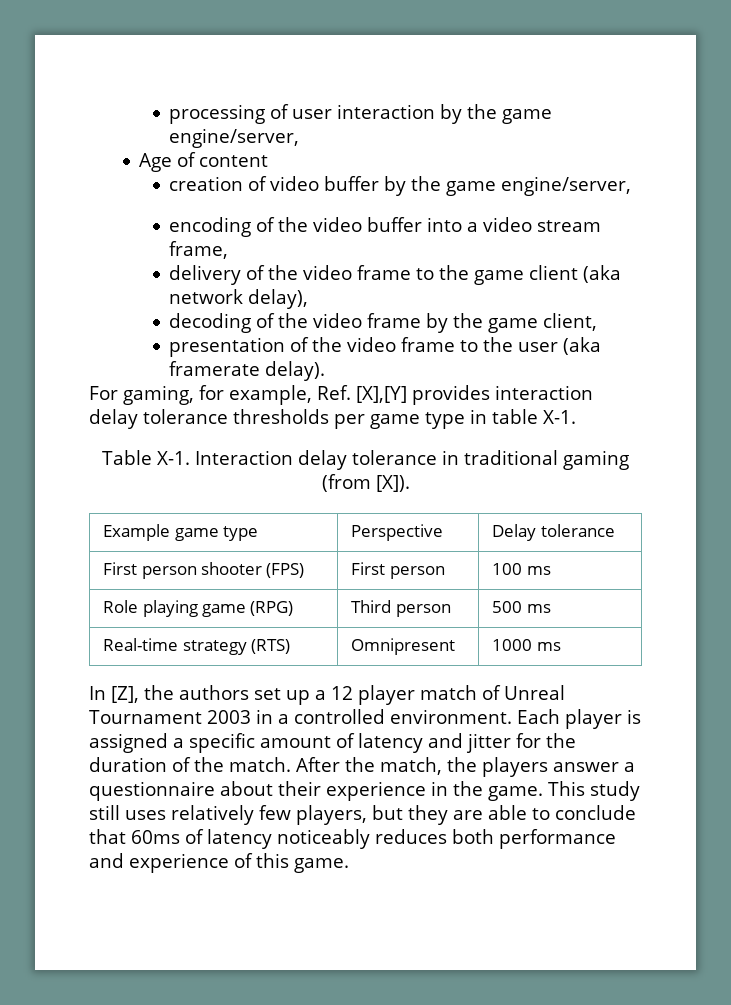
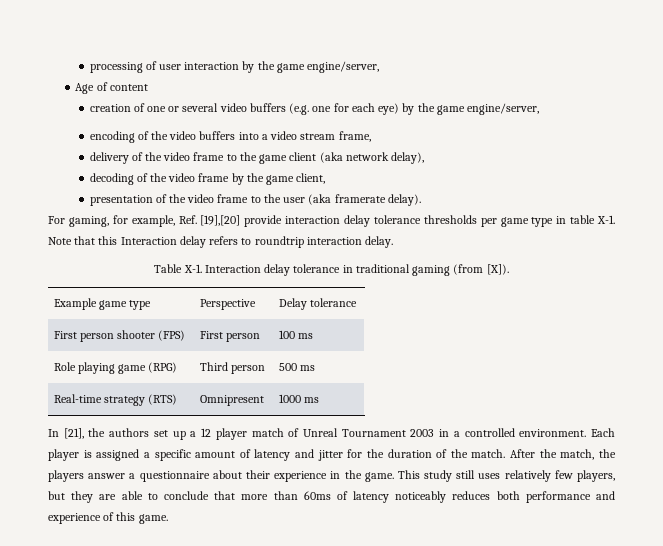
- creation of video buffer by the game engine/server,
+ creation of one or several video buffers (e.g. one for each eye) by the game engine/server,
- encoding of the video buffer into a video stream frame,
+ encoding of the video buffers into a video stream frame,
- For gaming, for example, Ref. [X],[Y] provides interaction delay tolerance thresholds per game type in table X-1.
+ For gaming, for example, Ref. [19],[20] provide interaction delay tolerance thresholds per game type in table X-1. Note that this Interaction delay refers to roundtrip interaction delay.
- In [Z], the authors set up a 12 player match of Unreal Tournament 2003 in a controlled environment.
+ In [21], the authors set up a 12 player match of Unreal Tournament 2003 in a controlled environment.
- This study still uses relatively few players, but they are able to conclude that 60ms of latency noticeably reduces both performance and experience of this game.
+ This study still uses relatively few players, but they are able to conclude that more than 60ms of latency noticeably reduces both performance and experience of this game.

